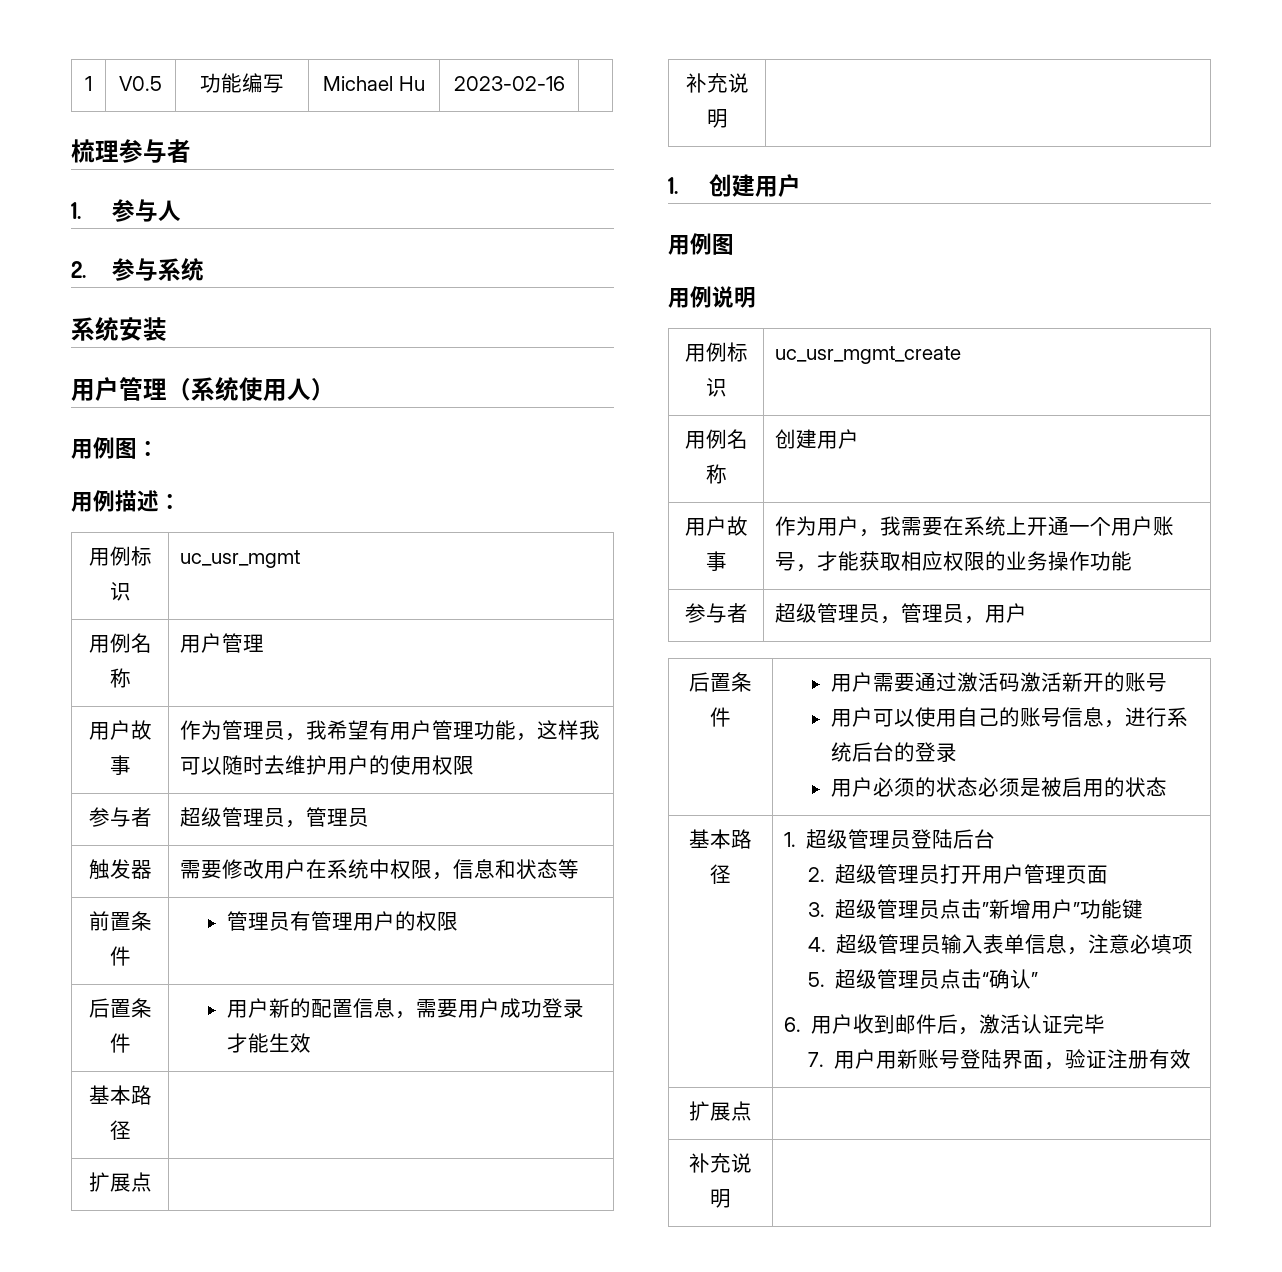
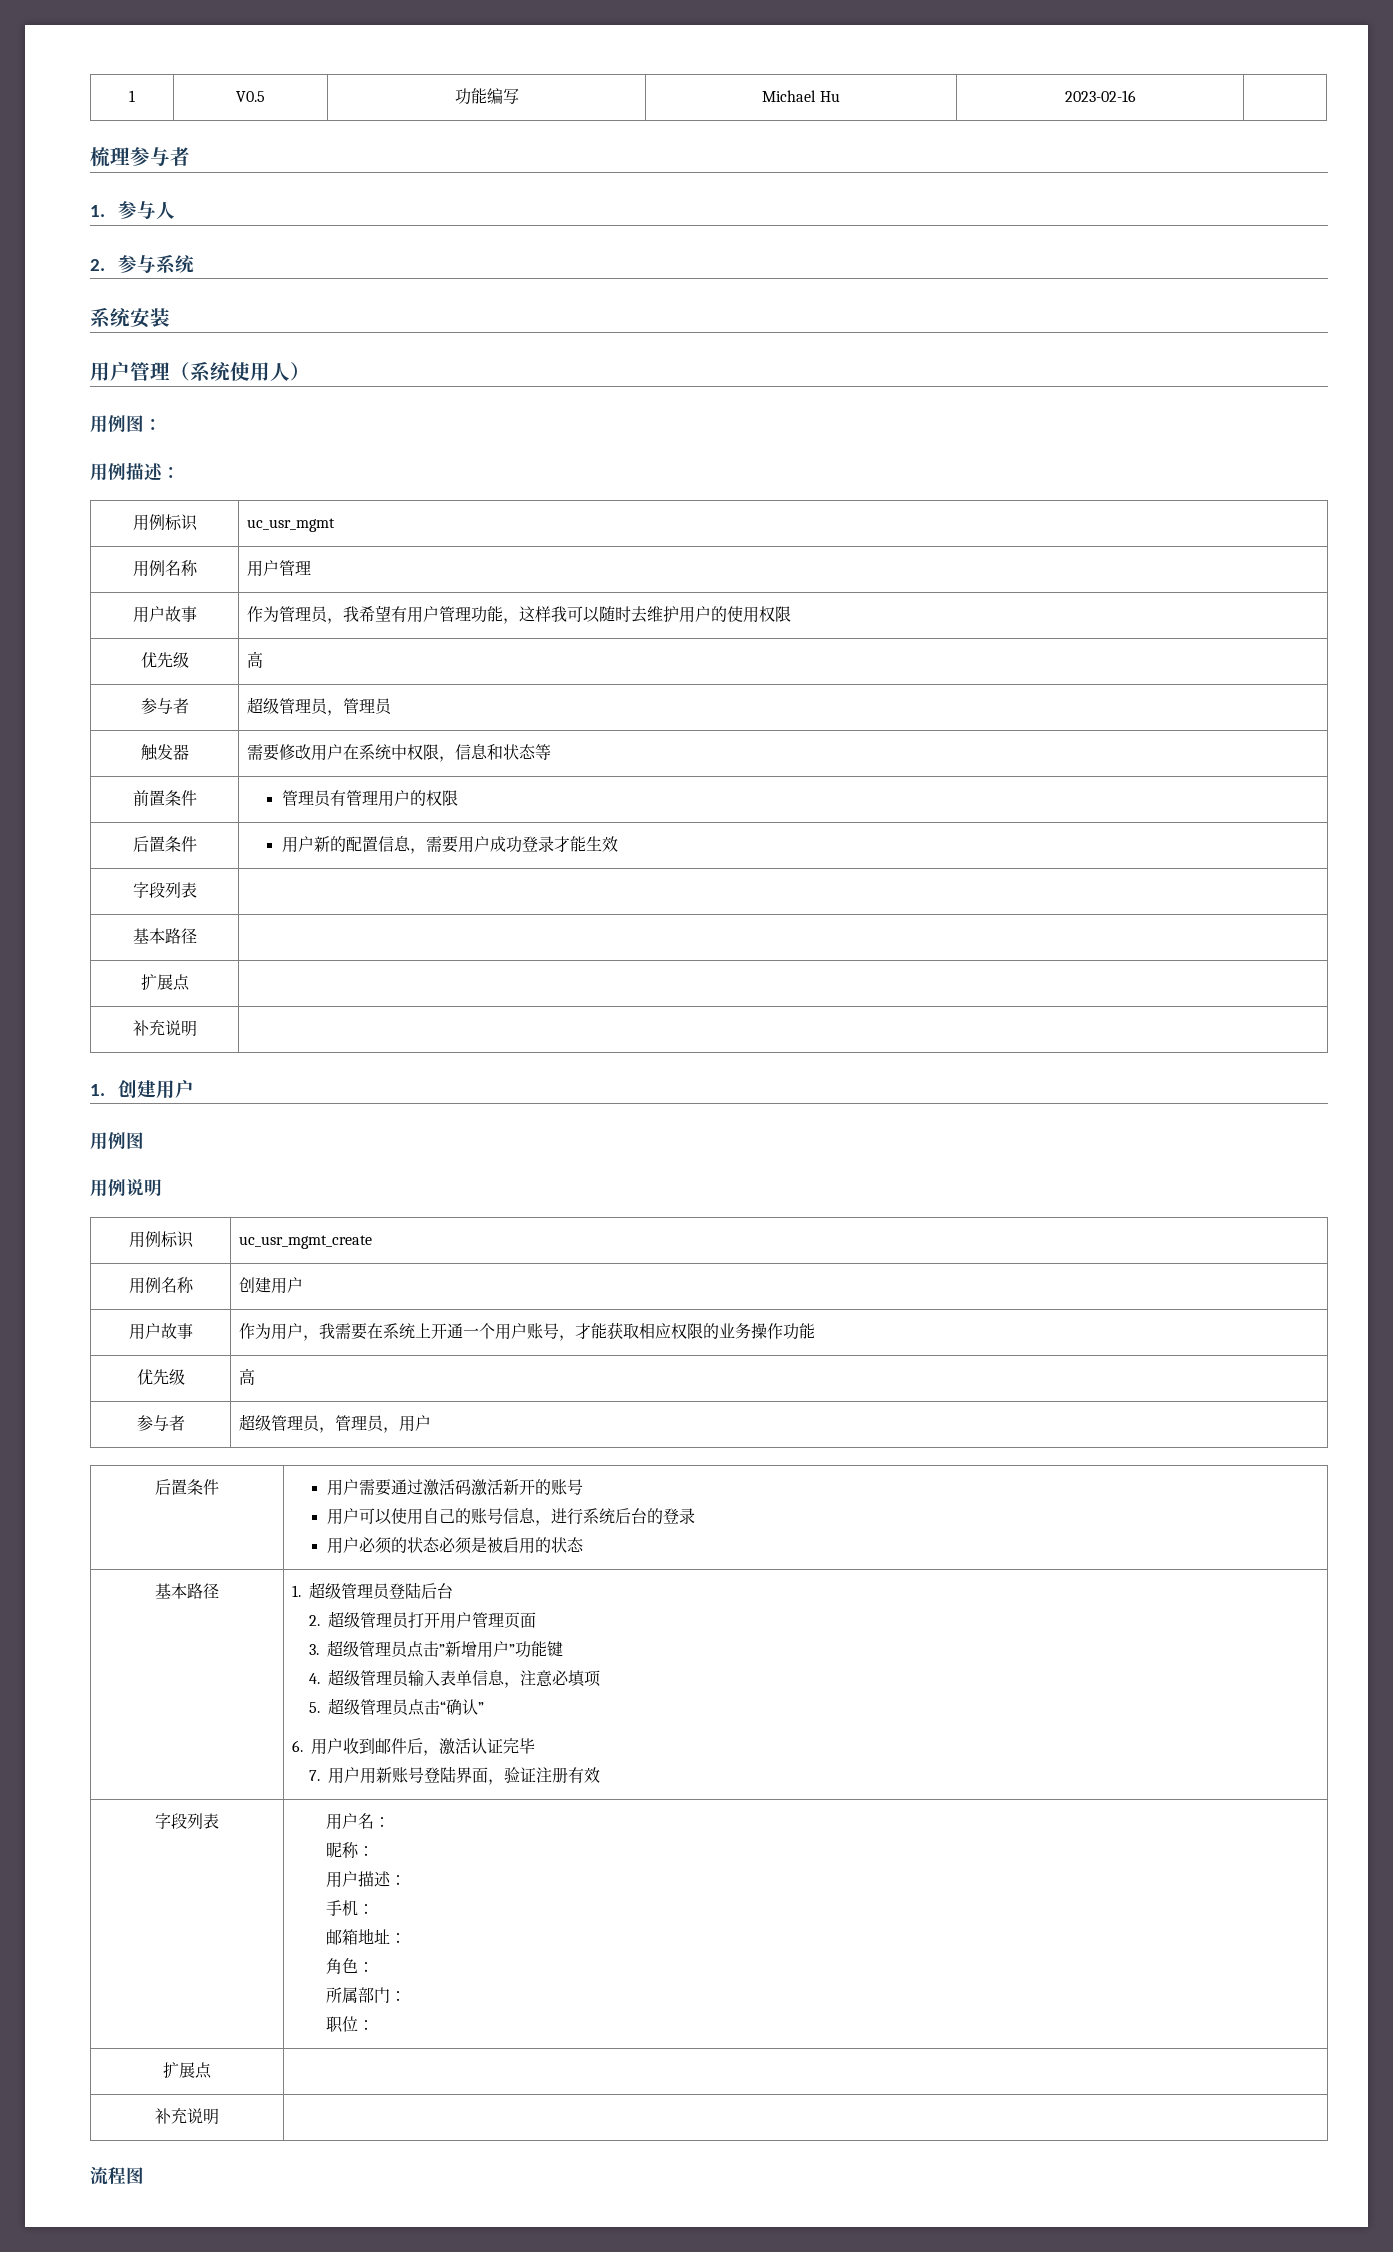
  用户故事 | 作为管理员，我希望有用户管理功能，这样我可以随时去维护用户的使用权限
+ 优先级 | 高
  后置条件 | 用户新的配置信息，需要用户成功登录才能生效
+ 字段列表 |
  用户故事 | 作为用户，我需要在系统上开通一个用户账号，才能获取相应权限的业务操作功能
+ 优先级 | 高
  7.用户用新账号登陆界面，验证注册有效
+ 字段列表 | 用户名：
+ 昵称：
+ 用户描述：
+ 手机：
+ 邮箱地址：
+ 角色：
+ 所属部门：
+ 职位：
  扩展点 |
  补充说明 |
+ 流程图

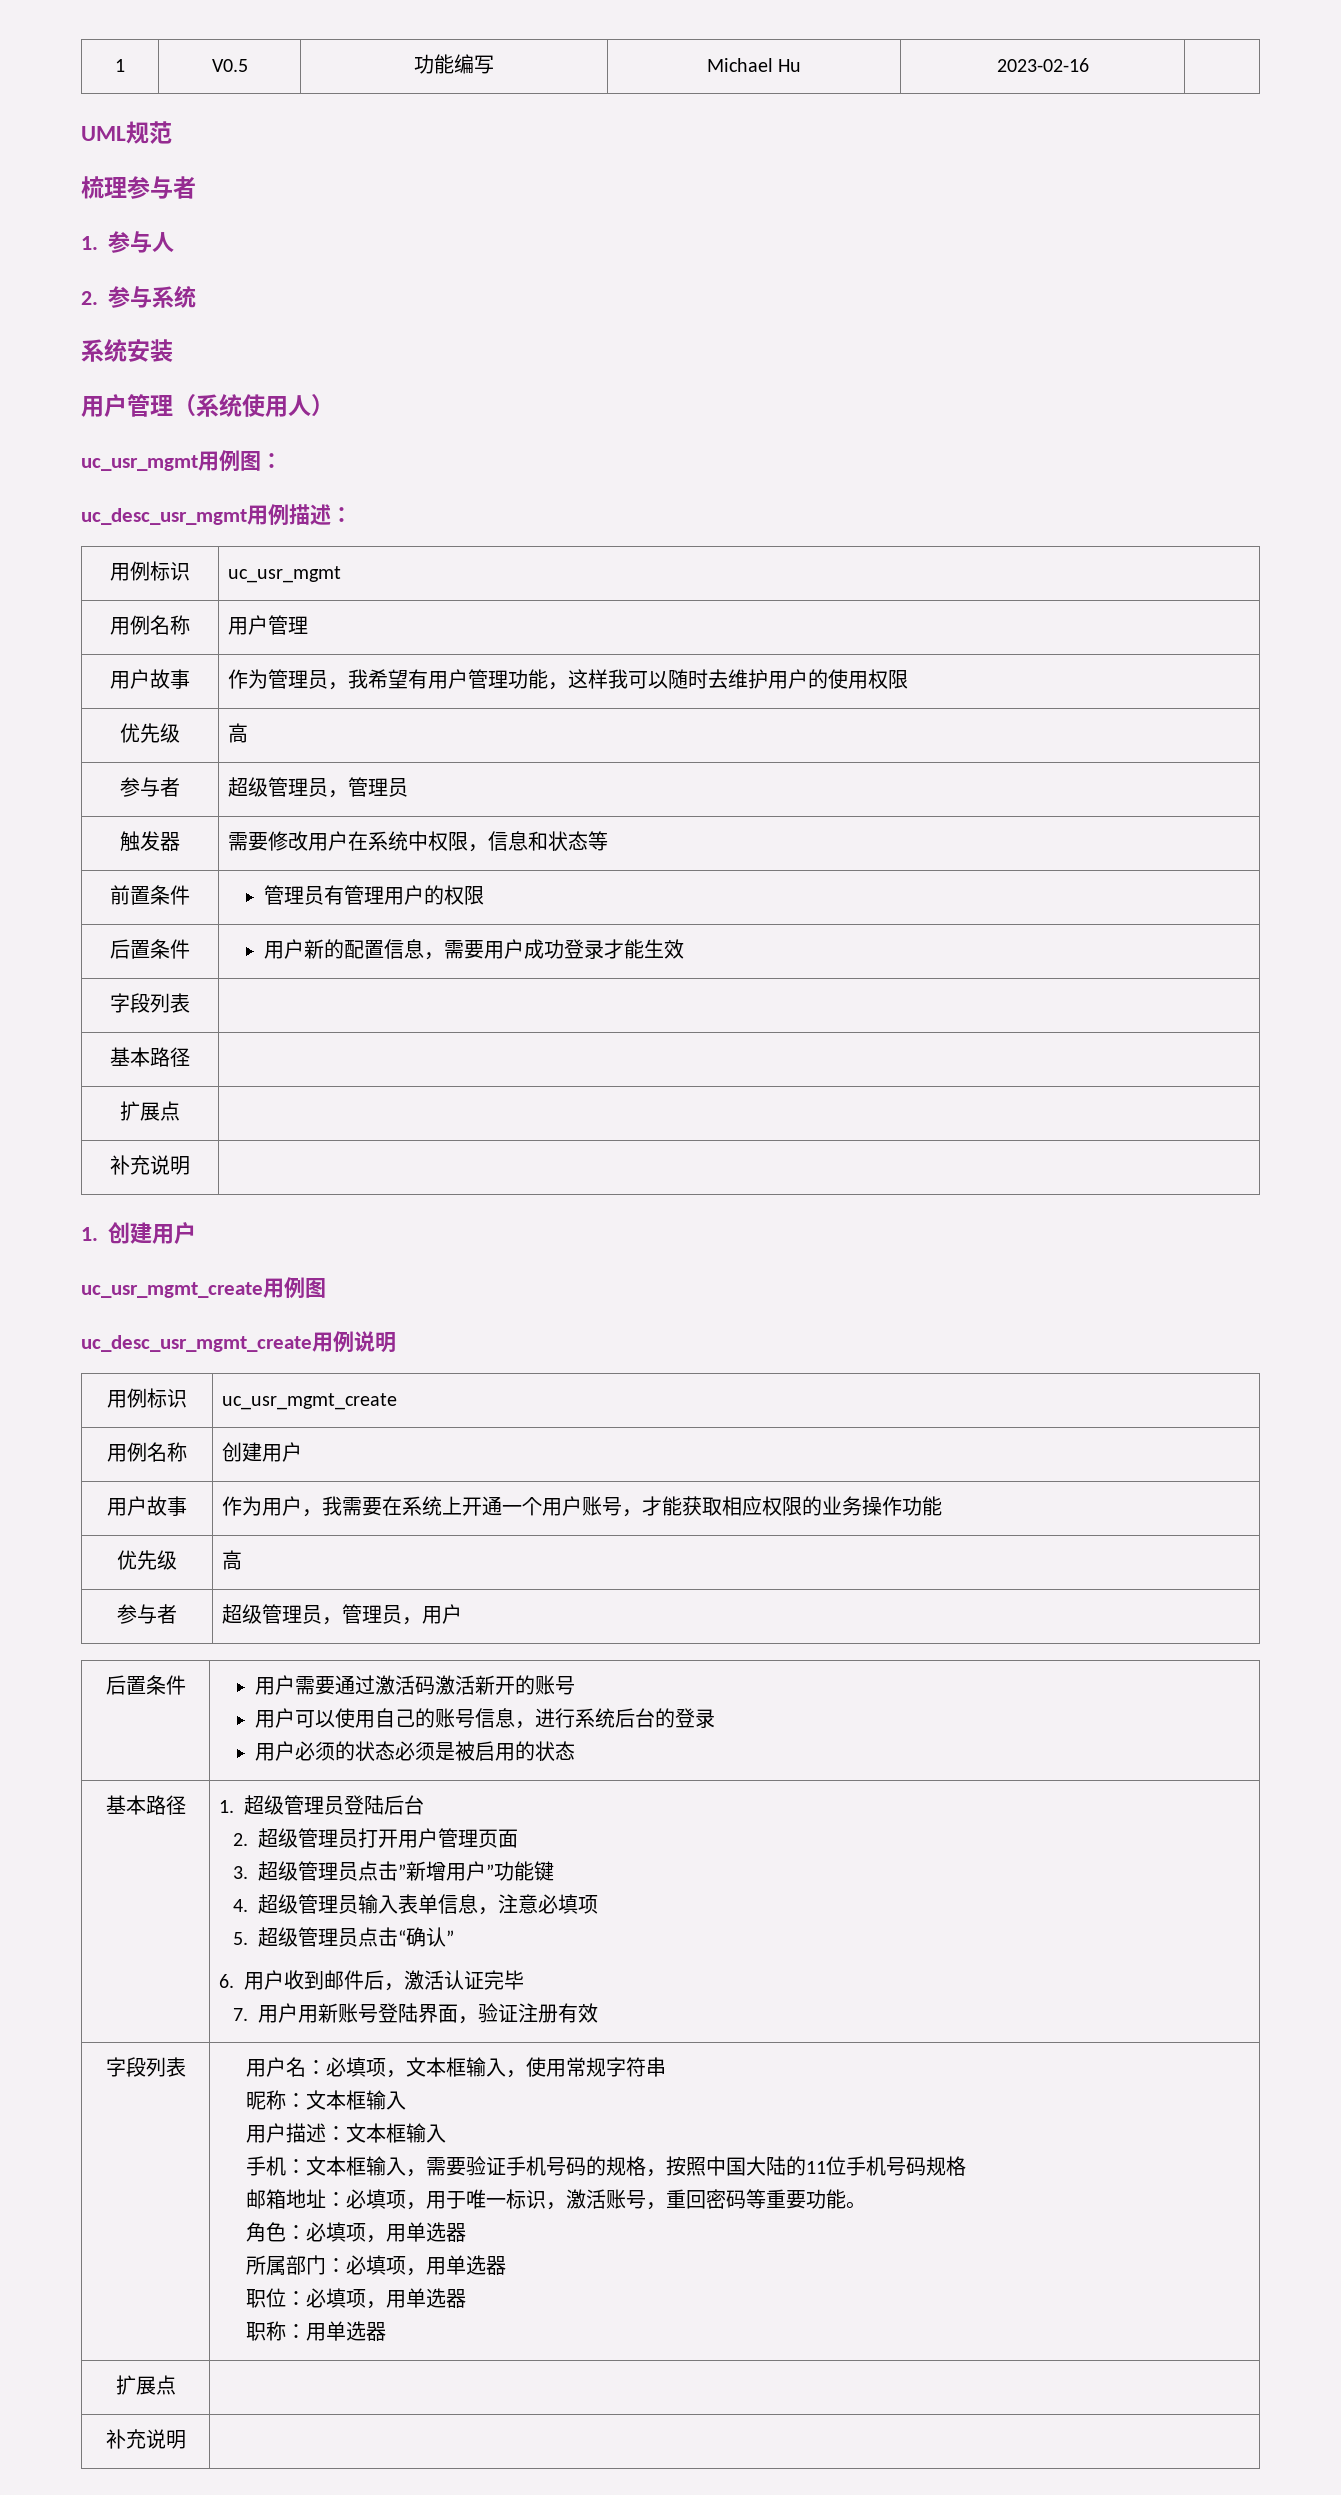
+ UML规范
- 用例图：
+ uc_usr_mgmt用例图：
- 用例描述：
+ uc_desc_usr_mgmt用例描述：
  1.创建用户
- 用例图
+ uc_usr_mgmt_create用例图
- 用例说明
+ uc_desc_usr_mgmt_create用例说明
- 用户名：
+ 用户名：必填项，文本框输入，使用常规字符串
- 昵称：
+ 昵称：文本框输入
- 用户描述：
+ 用户描述：文本框输入
- 手机：
- 邮箱地址：
- 角色：
- 所属部门：
- 职位：
+ 手机：文本框输入，需要验证手机号码的规格，按照中国大陆的11位手机号码规格
+ 邮箱地址：必填项，用于唯一标识，激活账号，重回密码等重要功能。
+ 角色：必填项，用单选器
+ 所属部门：必填项，用单选器
+ 职位：必填项，用单选器
+ 职称：用单选器
  扩展点 |
  补充说明 |
- 流程图

